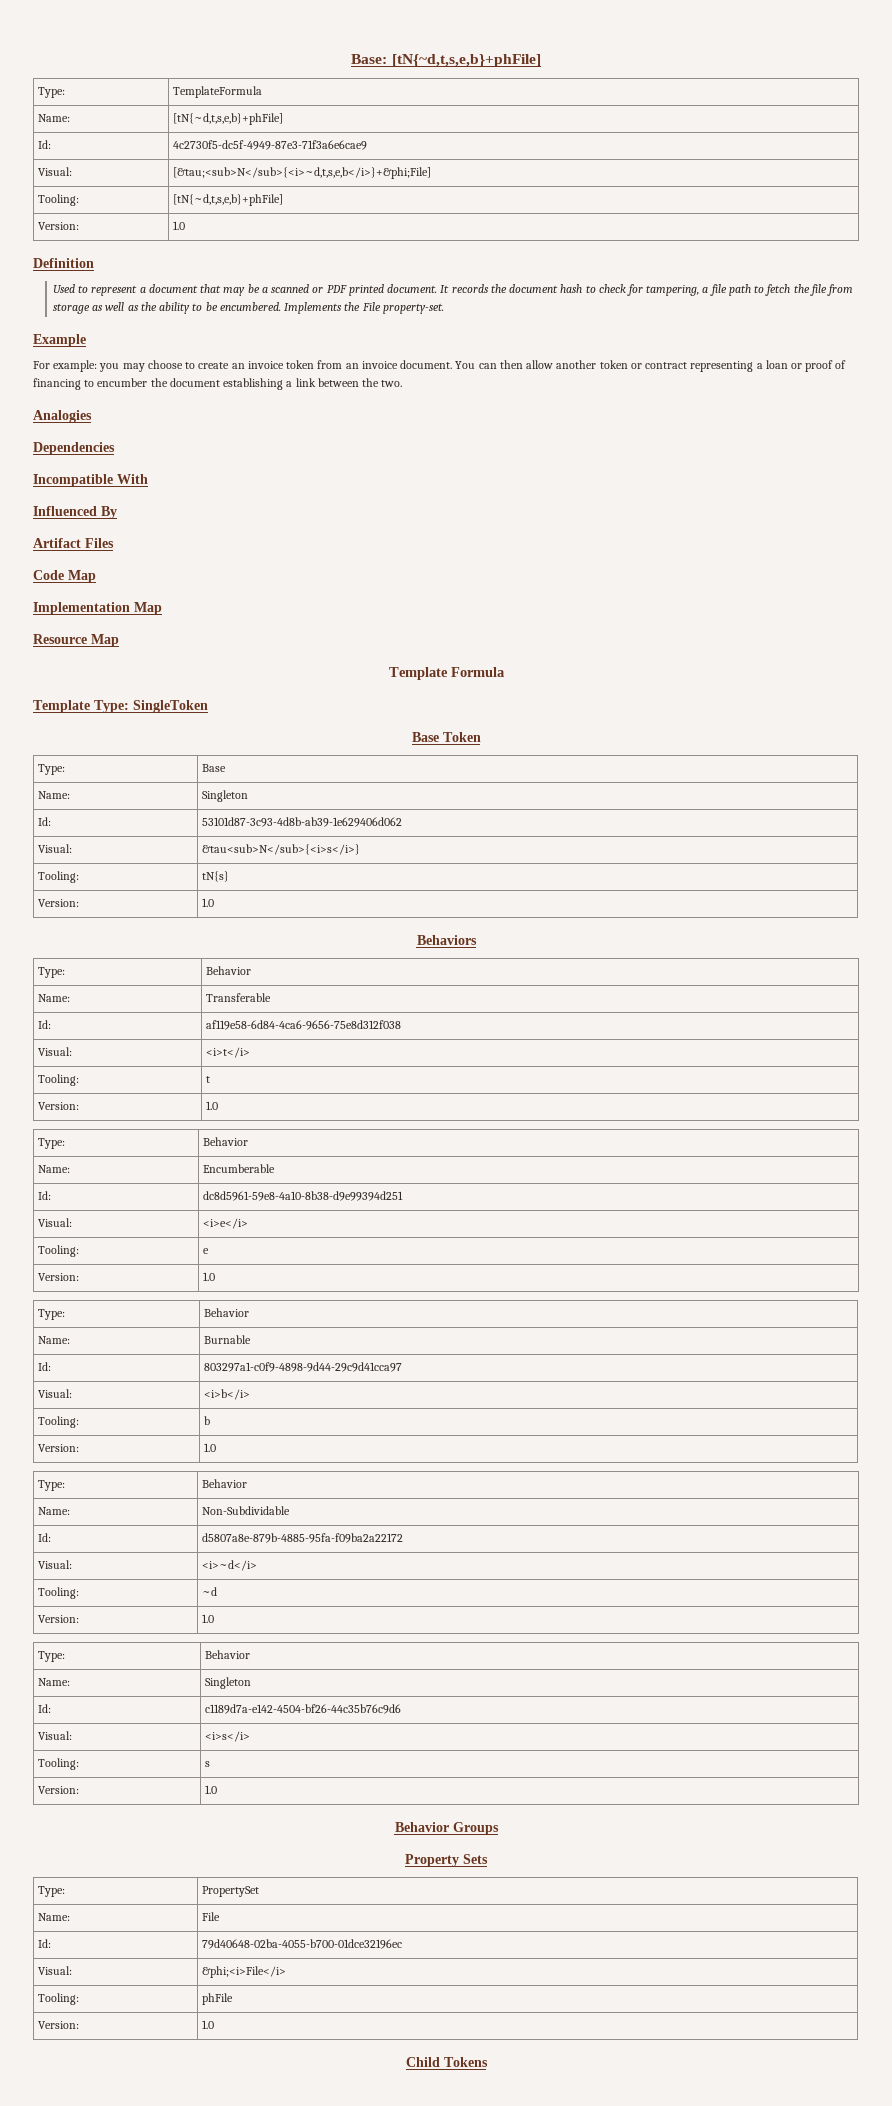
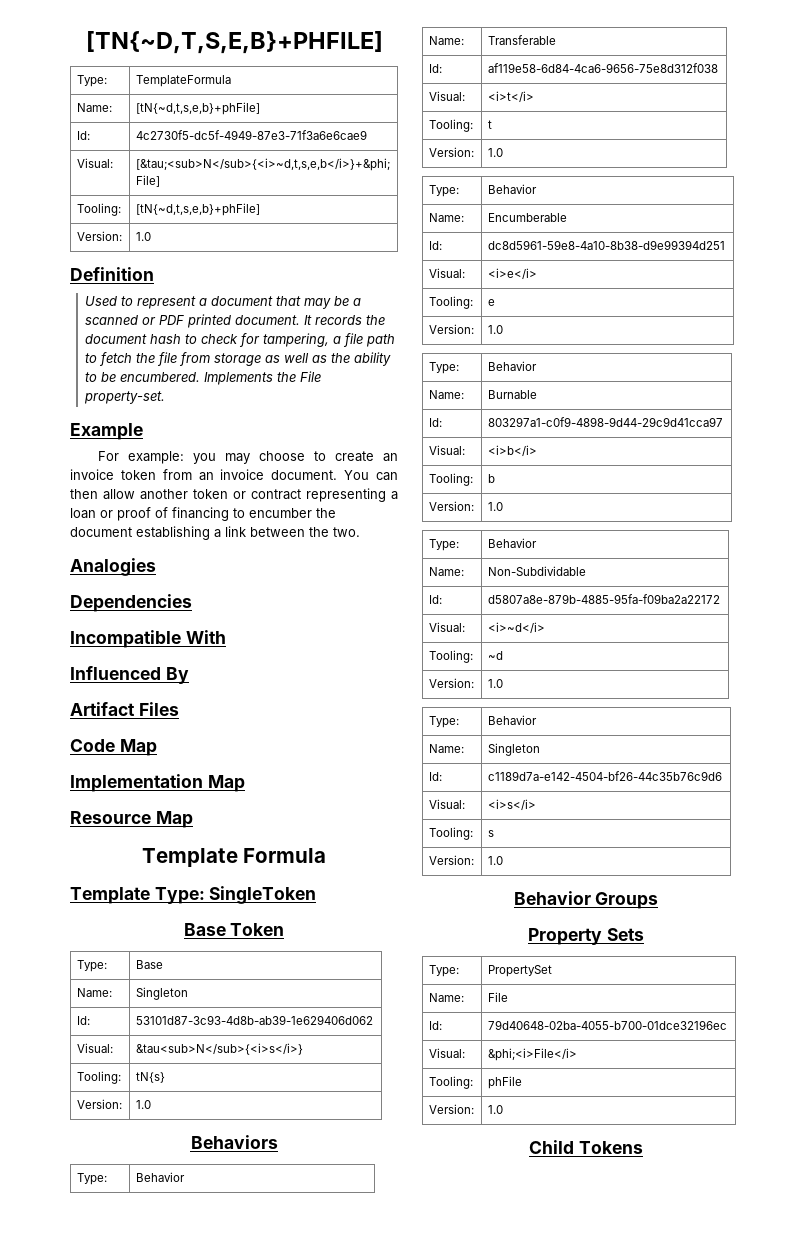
- Base: [tN{~d,t,s,e,b}+phFile]
+ [TN{~D,T,S,E,B}+PHFILE]

